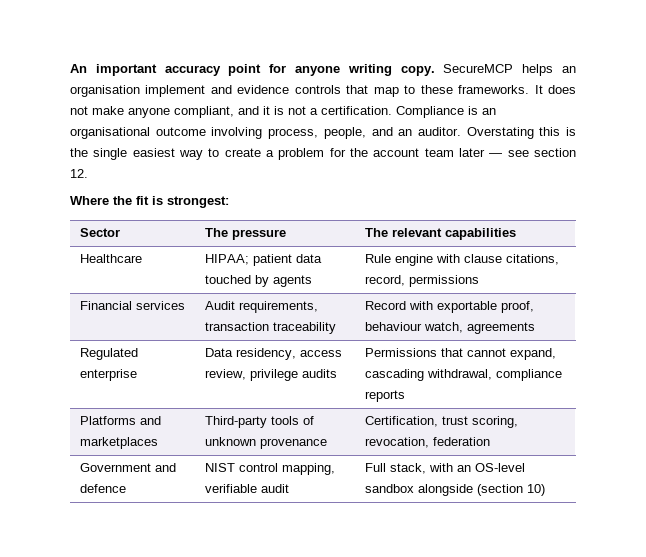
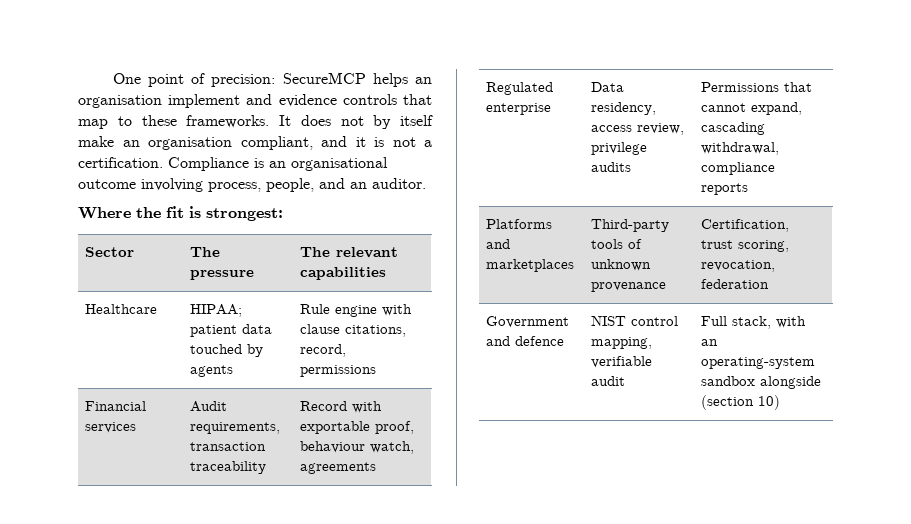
- An important accuracy point for anyone writing copy. SecureMCP helps an organisation implement and evidence controls that map to these frameworks.
+ One point of precision: SecureMCP helps an organisation implement and evidence controls that map to these frameworks.
- It does not make anyone compliant, and it is not a certification.
+ It does not by itself make an organisation compliant, and it is not a certification.
- Overstating this is the single easiest way to create a problem for the account team later — see section 12.
- Government and defence | NIST control mapping, verifiable audit | Full stack, with an OS-level sandbox alongside (section 10)
+ Government and defence | NIST control mapping, verifiable audit | Full stack, with an operating-system sandbox alongside (section 10)

